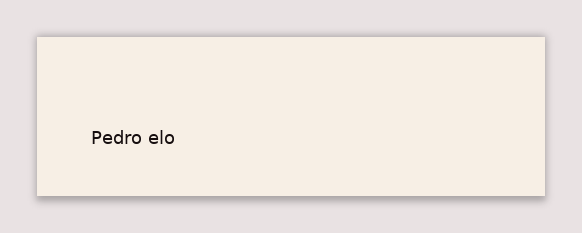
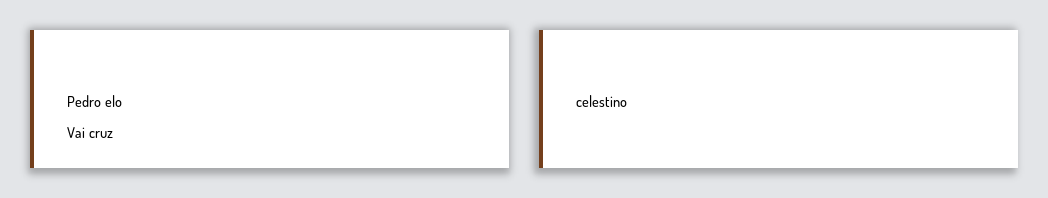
+ Vai cruz
+ celestino

